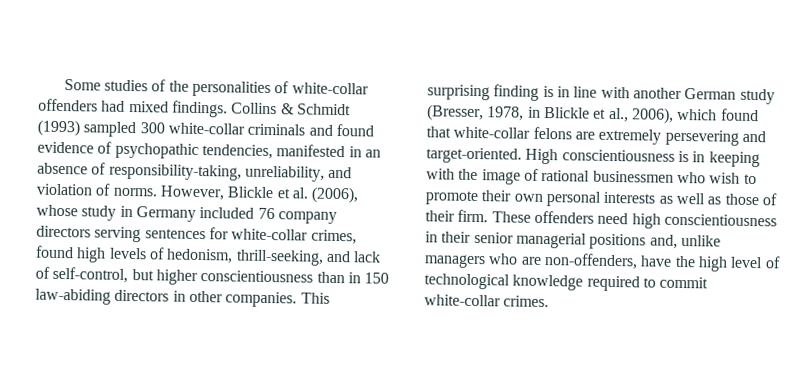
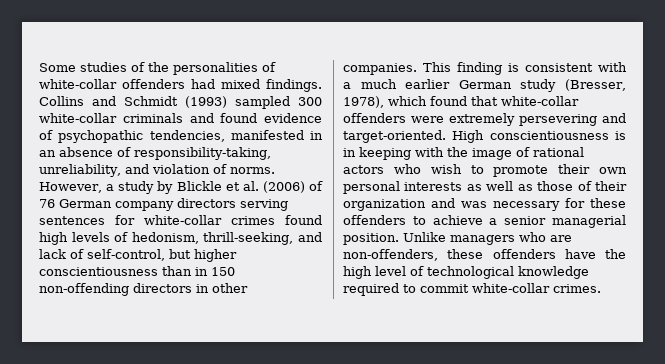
- Collins & Schmidt (1993) sampled 300 white-collar criminals and found evidence of psychopathic tendencies, manifested in an absence of responsibility-taking, unreliability, and violation of norms.
+ Collins and Schmidt (1993) sampled 300 white-collar criminals and found evidence of psychopathic tendencies, manifested in an absence of responsibility-taking, unreliability, and violation of norms.
- However, Blickle et al. (2006), whose study in Germany included 76 company directors serving sentences for white-collar crimes, found high levels of hedonism, thrill-seeking, and lack of self-control, but higher conscientiousness than in 150 law-abiding directors in other companies.
+ However, a study by Blickle et al. (2006) of 76 German company directors serving sentences for white-collar crimes found high levels of hedonism, thrill-seeking, and lack of self-control, but higher conscientiousness than in 150 non-offending directors in other companies.
- This surprising finding is in line with another German study (Bresser, 1978, in Blickle et al., 2006), which found that white-collar felons are extremely persevering and target-oriented.
+ This finding is consistent with a much earlier German study (Bresser, 1978), which found that white-collar offenders were extremely persevering and target-oriented.
- High conscientiousness is in keeping with the image of rational businessmen who wish to promote their own personal interests as well as those of their firm. These offenders need high conscientiousness in their senior managerial positions and, unlike managers who are non-offenders, have the high level of technological knowledge required to commit white-collar crimes.
+ High conscientiousness is in keeping with the image of rational actors who wish to promote their own personal interests as well as those of their organization and was necessary for these offenders to achieve a senior managerial position. Unlike managers who are non-offenders, these offenders have the high level of technological knowledge required to commit white-collar crimes.

